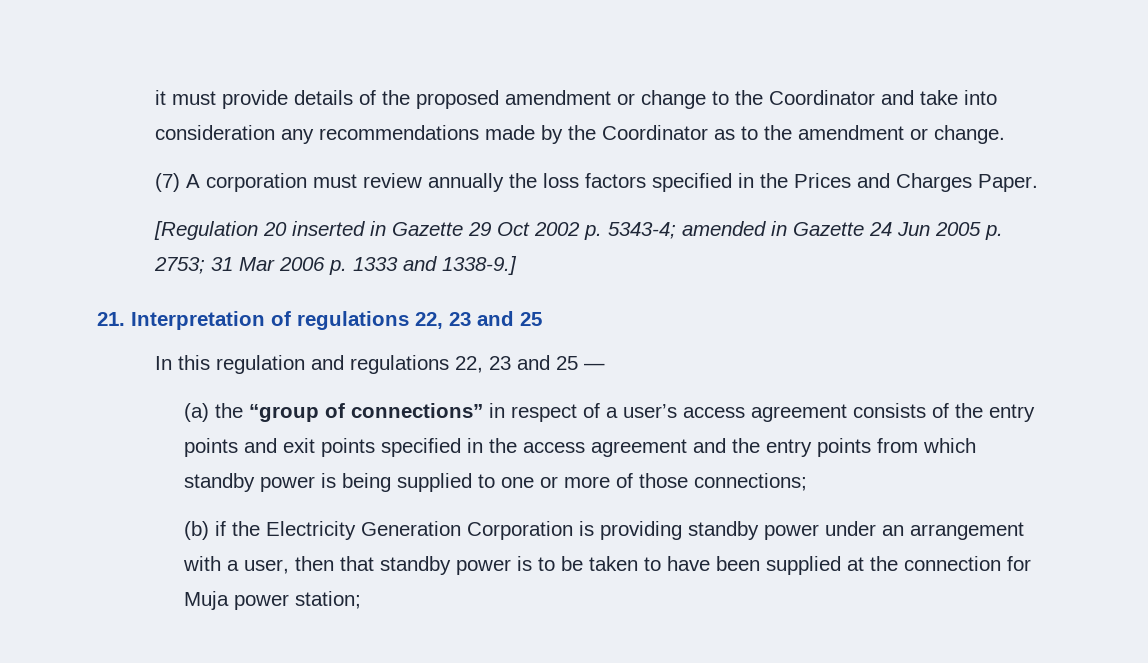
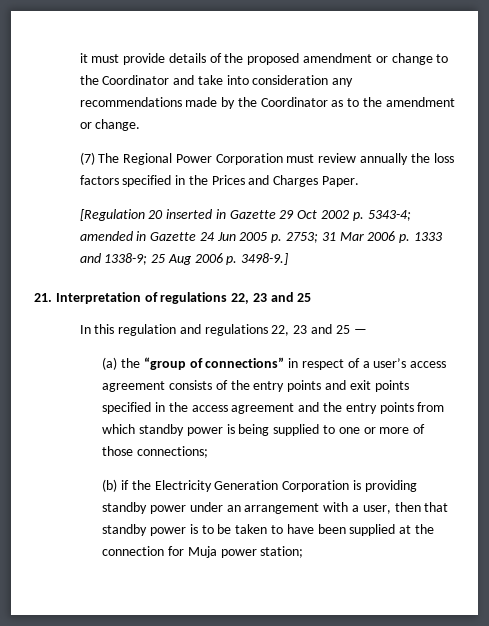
- (7) A corporation must review annually the loss factors specified in the Prices and Charges Paper.
+ (7) The Regional Power Corporation must review annually the loss factors specified in the Prices and Charges Paper.
- [Regulation 20 inserted in Gazette 29 Oct 2002 p. 5343-4; amended in Gazette 24 Jun 2005 p. 2753; 31 Mar 2006 p. 1333 and 1338-9.]
+ [Regulation 20 inserted in Gazette 29 Oct 2002 p. 5343-4; amended in Gazette 24 Jun 2005 p. 2753; 31 Mar 2006 p. 1333 and 1338-9; 25 Aug 2006 p. 3498-9.]

